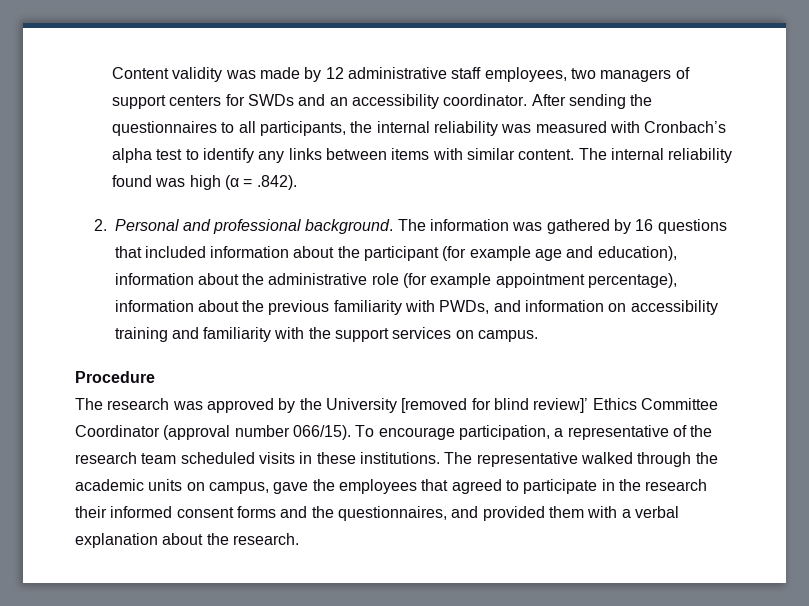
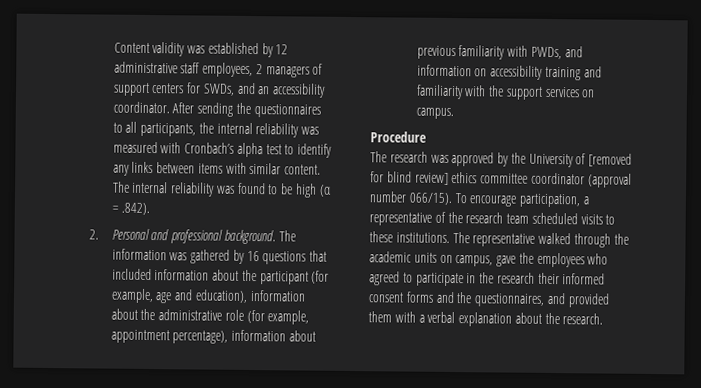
- Content validity was made by 12 administrative staff employees, two managers of support centers for SWDs and an accessibility coordinator.
+ Content validity was established by 12 administrative staff employees, 2 managers of support centers for SWDs, and an accessibility coordinator.
- The internal reliability found was high (α = .842).
+ The internal reliability was found to be high (α = .842).
- The information was gathered by 16 questions that included information about the participant (for example age and education), information about the administrative role (for example appointment percentage), information about the previous familiarity with PWDs, and information on accessibility training and familiarity with the support services on campus.
+ The information was gathered by 16 questions that included information about the participant (for example, age and education), information about the administrative role (for example, appointment percentage), information about previous familiarity with PWDs, and information on accessibility training and familiarity with the support services on campus.
- The research was approved by the University [removed for blind review]’ Ethics Committee Coordinator (approval number 066/15).
+ The research was approved by the University of [removed for blind review] ethics committee coordinator (approval number 066/15).
- To encourage participation, a representative of the research team scheduled visits in these institutions.
+ To encourage participation, a representative of the research team scheduled visits to these institutions.
- The representative walked through the academic units on campus, gave the employees that agreed to participate in the research their informed consent forms and the questionnaires, and provided them with a verbal explanation about the research.
+ The representative walked through the academic units on campus, gave the employees who agreed to participate in the research their informed consent forms and the questionnaires, and provided them with a verbal explanation about the research.

